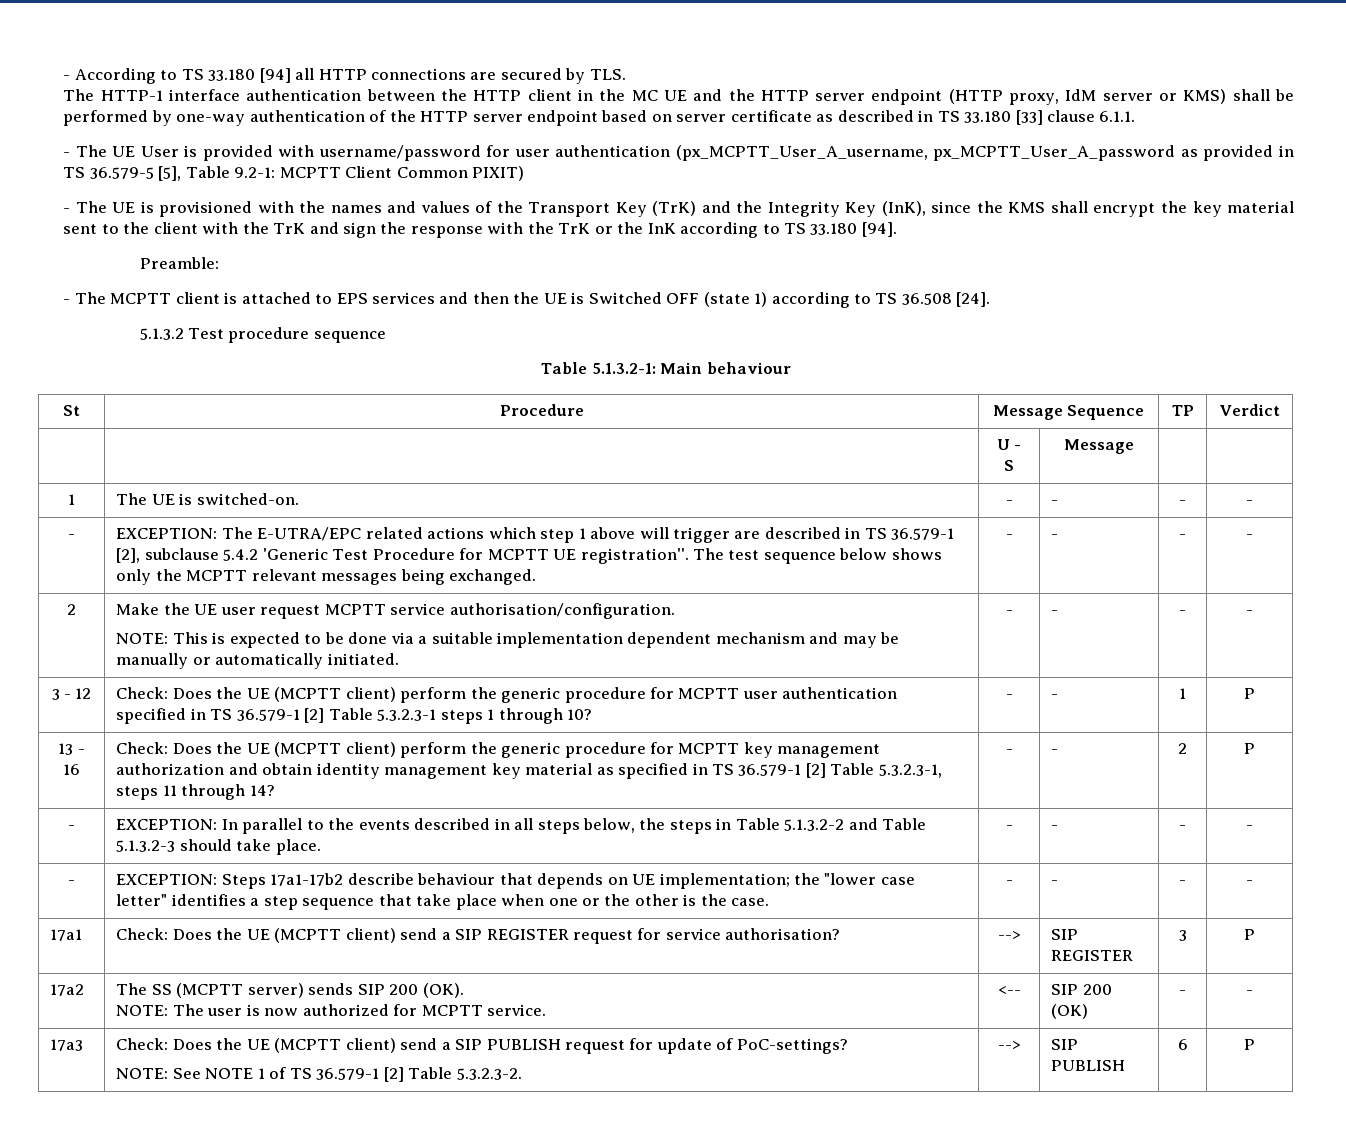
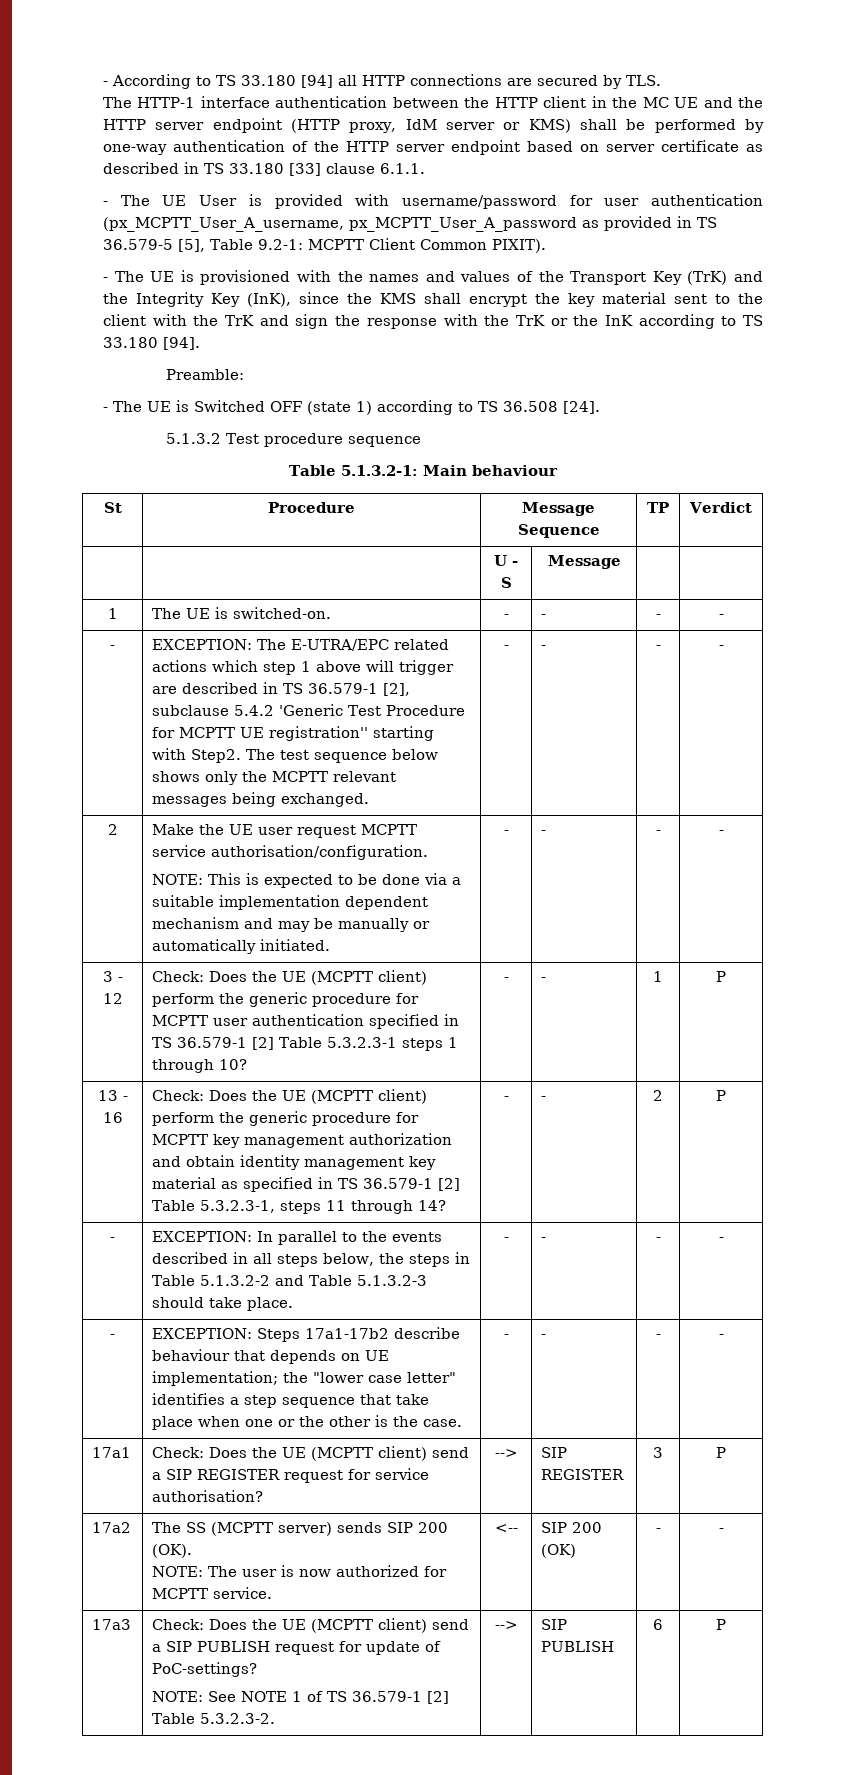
- - The UE User is provided with username/password for user authentication (px_MCPTT_User_A_username, px_MCPTT_User_A_password as provided in TS 36.579-5 [5], Table 9.2-1: MCPTT Client Common PIXIT)
+ - The UE User is provided with username/password for user authentication (px_MCPTT_User_A_username, px_MCPTT_User_A_password as provided in TS 36.579-5 [5], Table 9.2-1: MCPTT Client Common PIXIT).
- - The MCPTT client is attached to EPS services and then the UE is Switched OFF (state 1) according to TS 36.508 [24].
+ - The UE is Switched OFF (state 1) according to TS 36.508 [24].
- EXCEPTION: The E-UTRA/EPC related actions which step 1 above will trigger are described in TS 36.579-1 [2], subclause 5.4.2 'Generic Test Procedure for MCPTT UE registration''.
+ EXCEPTION: The E-UTRA/EPC related actions which step 1 above will trigger are described in TS 36.579-1 [2], subclause 5.4.2 'Generic Test Procedure for MCPTT UE registration'' starting with Step2.

